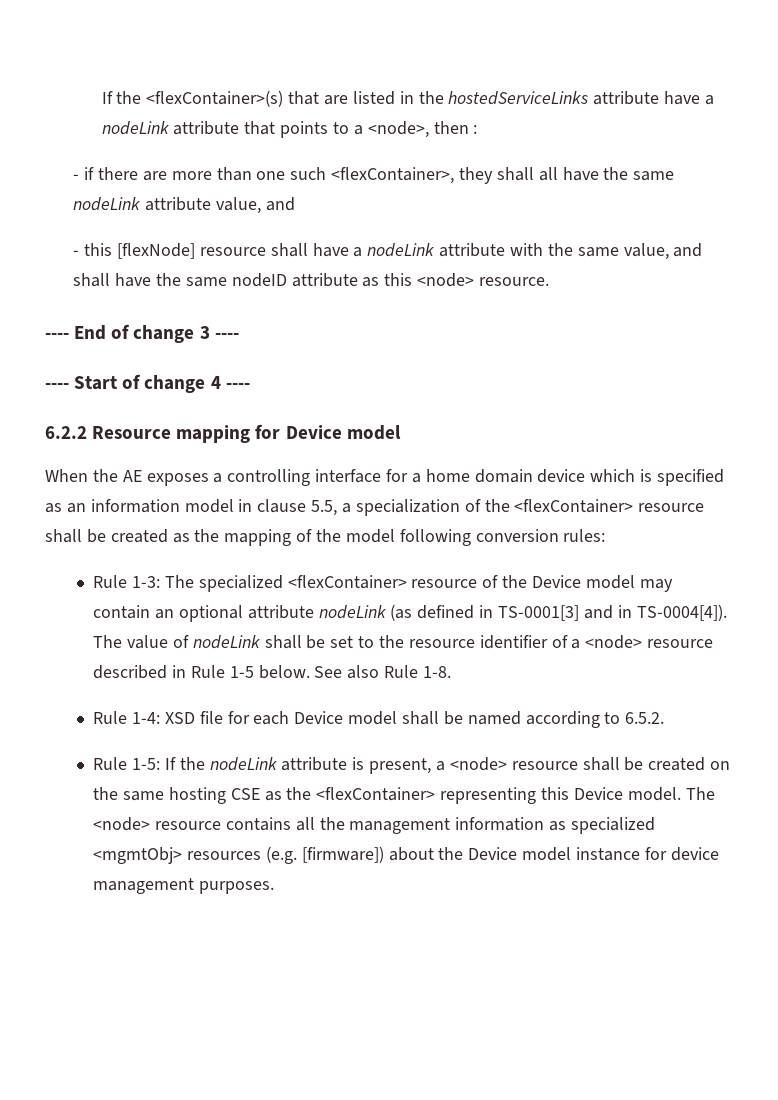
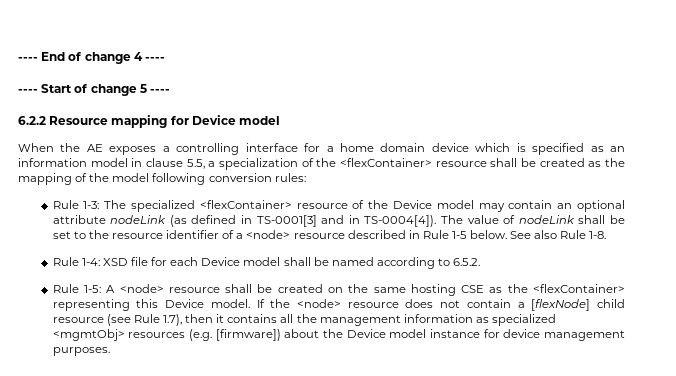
- If the <flexContainer>(s) that are listed in the hostedServiceLinks attribute have a nodeLink attribute that points to a <node>, then :
- - if there are more than one such <flexContainer>, they shall all have the same nodeLink attribute value, and
- - this [flexNode] resource shall have a nodeLink attribute with the same value, and shall have the same nodeID attribute as this <node> resource.
- ---- End of change 3 ----
+ ---- End of change 4 ----
- ---- Start of change 4 ----
+ ---- Start of change 5 ----
- Rule 1-5: If the nodeLink attribute is present, a <node> resource shall be created on the same hosting CSE as the <flexContainer> representing this Device model.
+ Rule 1-5: A <node> resource shall be created on the same hosting CSE as the <flexContainer> representing this Device model.
- The <node> resource contains all the management information as specialized <mgmtObj> resources (e.g. [firmware]) about the Device model instance for device management purposes.
+ If the <node> resource does not contain a [flexNode] child resource (see Rule 1.7), then it contains all the management information as specialized <mgmtObj> resources (e.g. [firmware]) about the Device model instance for device management purposes.

